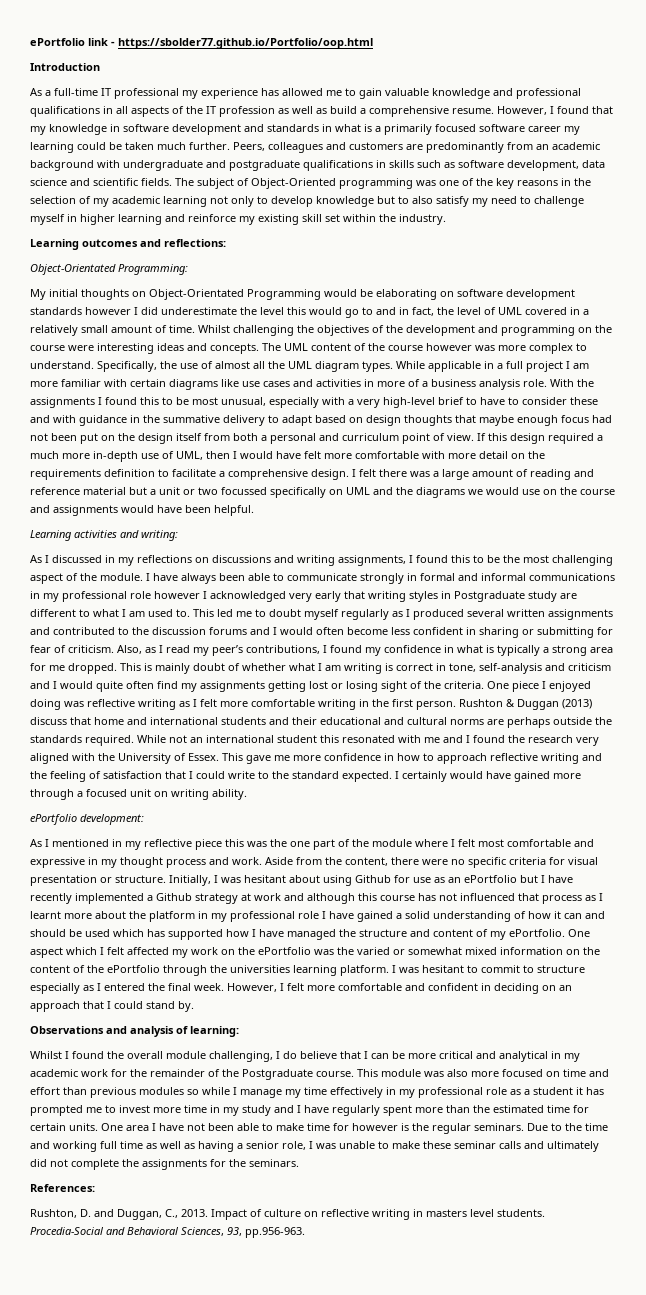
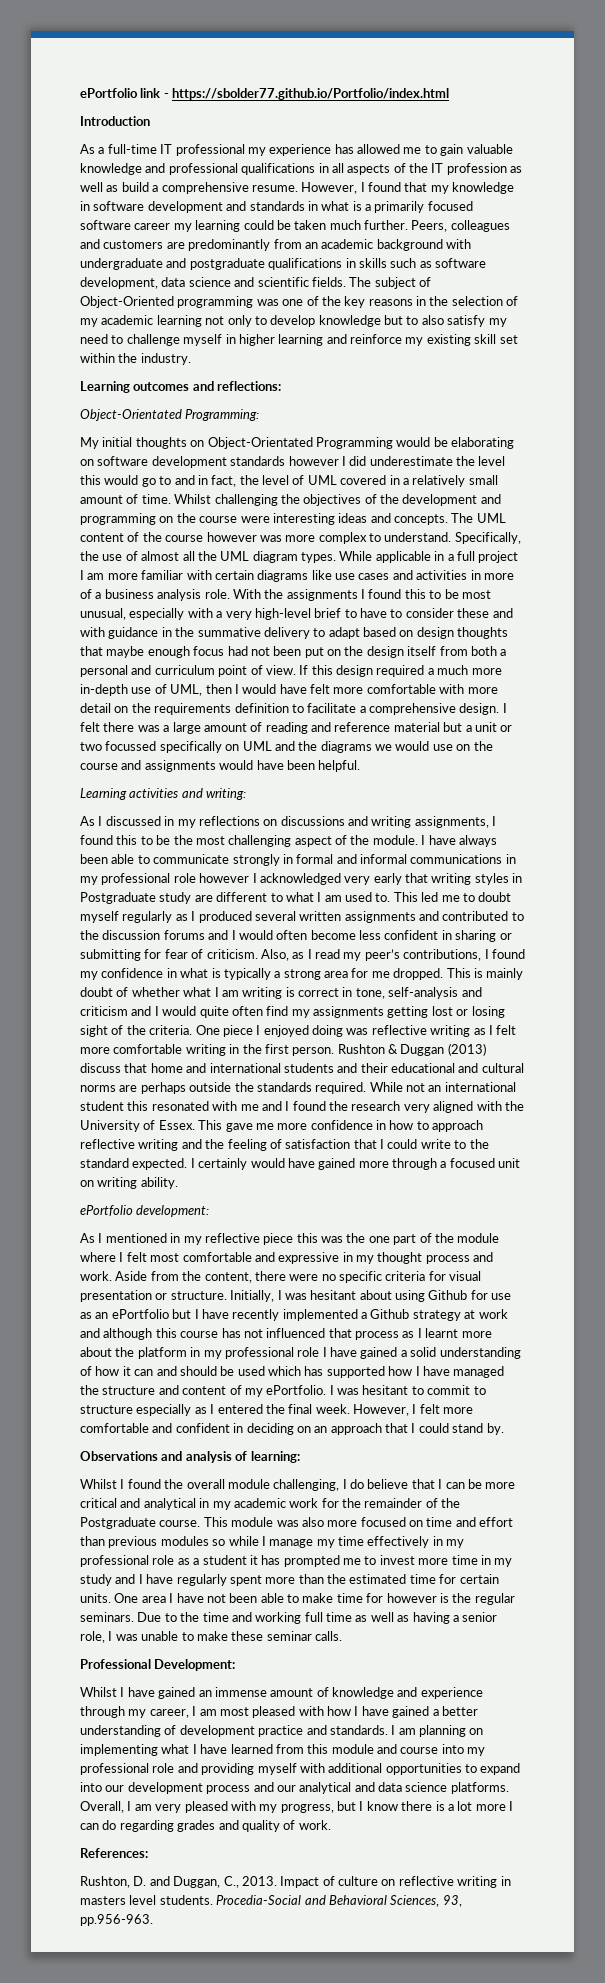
- ePortfolio link - https://sbolder77.github.io/Portfolio/oop.html
+ ePortfolio link - https://sbolder77.github.io/Portfolio/index.html
- One aspect which I felt affected my work on the ePortfolio was the varied or somewhat mixed information on the content of the ePortfolio through the universities learning platform.
- Due to the time and working full time as well as having a senior role, I was unable to make these seminar calls and ultimately did not complete the assignments for the seminars.
+ Due to the time and working full time as well as having a senior role, I was unable to make these seminar calls.
+ Professional Development:
+ Whilst I have gained an immense amount of knowledge and experience through my career, I am most pleased with how I have gained a better understanding of development practice and standards. I am planning on implementing what I have learned from this module and course into my professional role and providing myself with additional opportunities to expand into our development process and our analytical and data science platforms. Overall, I am very pleased with my progress, but I know there is a lot more I can do regarding grades and quality of work.

